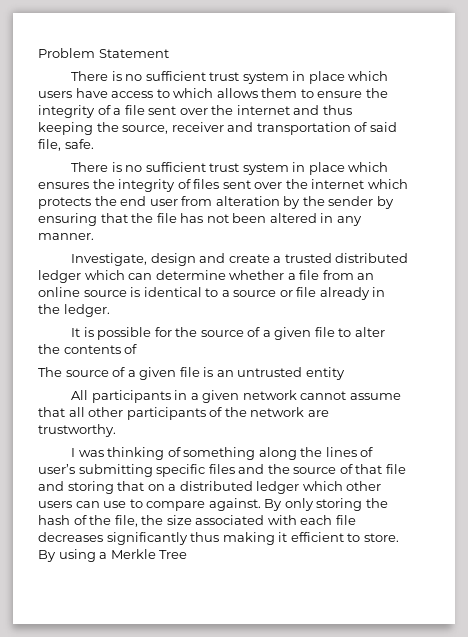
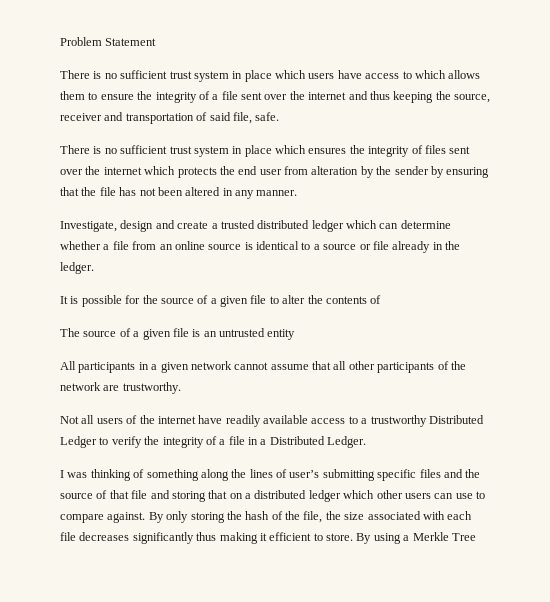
+ Not all users of the internet have readily available access to a trustworthy Distributed Ledger to verify the integrity of a file in a Distributed Ledger.

